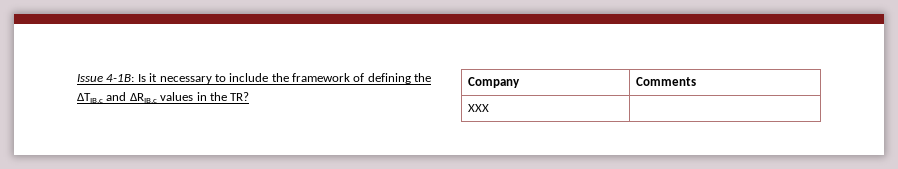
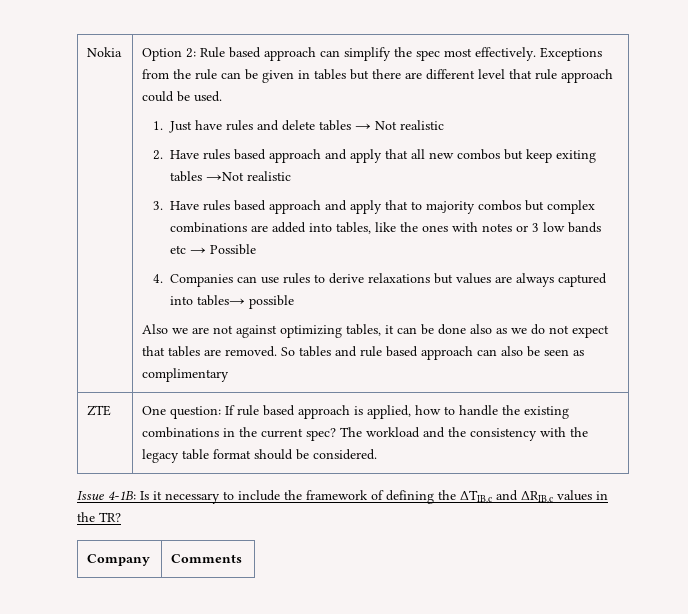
+ Nokia | Option 2: Rule based approach can simplify the spec most effectively. Exceptions from the rule can be given in tables but there are different level that rule approach could be used.
+ 1. Just have rules and delete tables → Not realistic
+ 2. Have rules based approach and apply that all new combos but keep exiting tables →Not realistic
+ 3. Have rules based approach and apply that to majority combos but complex combinations are added into tables, like the ones with notes or 3 low bands etc → Possible
+ 4. Companies can use rules to derive relaxations but values are always captured into tables→ possible
+ Also we are not against optimizing tables, it can be done also as we do not expect that tables are removed. So tables and rule based approach can also be seen as complimentary
+ ZTE | One question: If rule based approach is applied, how to handle the existing combinations in the current spec? The workload and the consistency with the legacy table format should be considered.
- XXX |

